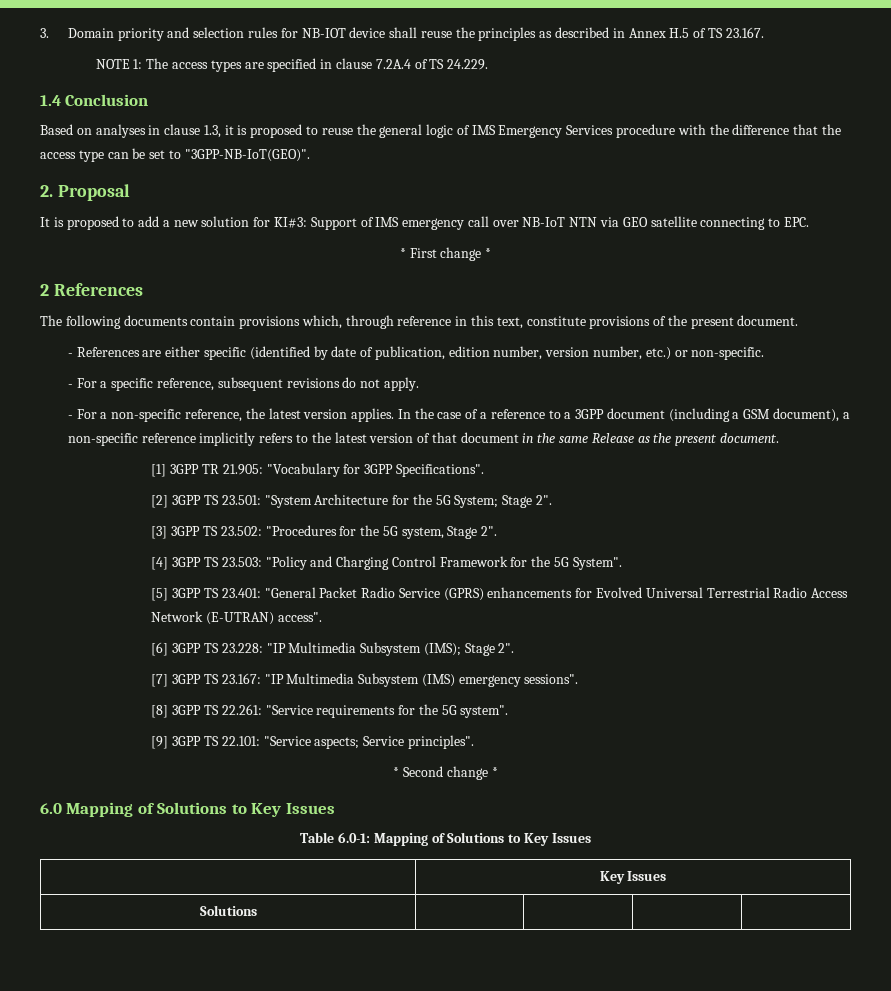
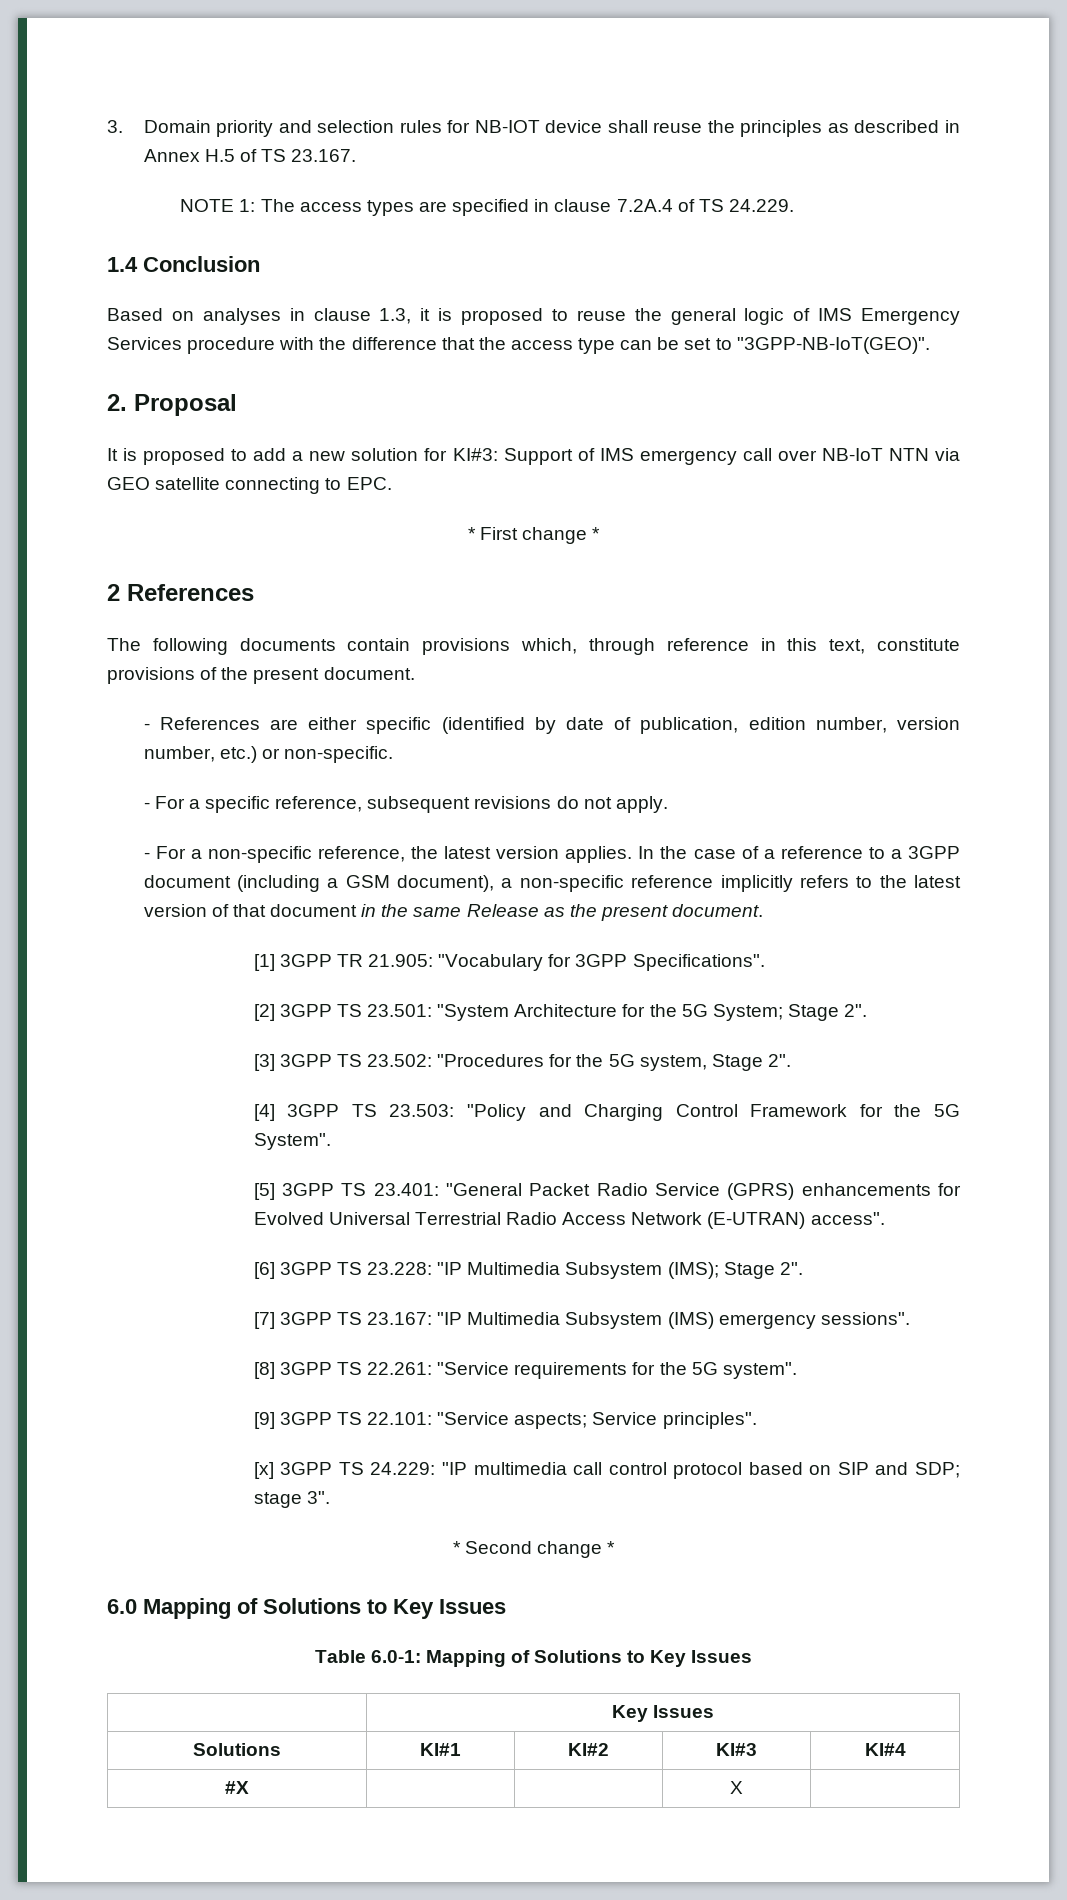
+ [x] 3GPP TS 24.229: "IP multimedia call control protocol based on SIP and SDP; stage 3".
- Solutions | | | |
+ Solutions | KI#1 | KI#2 | KI#3 | KI#4
+ #X | | | X |

